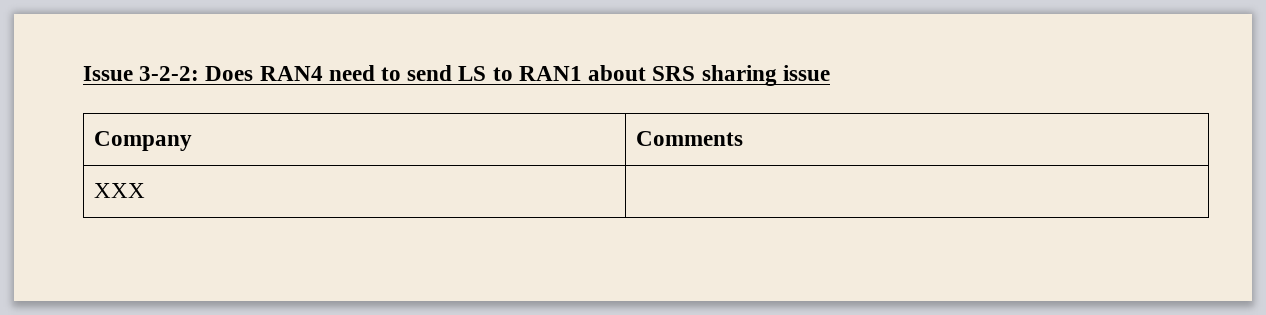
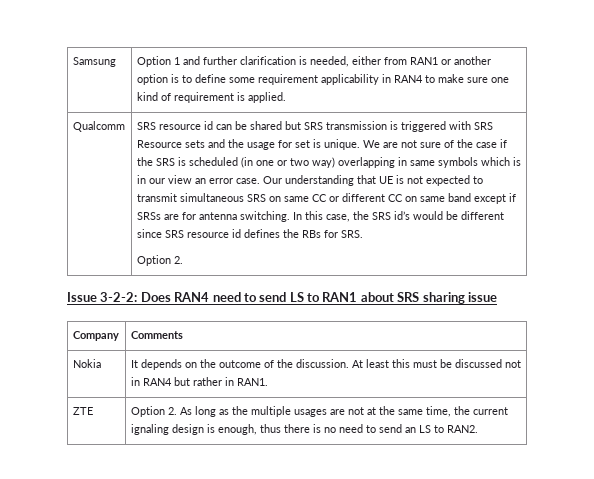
+ Samsung | Option 1 and further clarification is needed, either from RAN1 or another option is to define some requirement applicability in RAN4 to make sure one kind of requirement is applied.
+ Qualcomm | SRS resource id can be shared but SRS transmission is triggered with SRS Resource sets and the usage for set is unique. We are not sure of the case if the SRS is scheduled (in one or two way) overlapping in same symbols which is in our view an error case. Our understanding that UE is not expected to transmit simultaneous SRS on same CC or different CC on same band except if SRSs are for antenna switching. In this case, the SRS id’s would be different since SRS resource id defines the RBs for SRS.
+ Option 2.
- XXX |
+ Nokia | It depends on the outcome of the discussion. At least this must be discussed not in RAN4 but rather in RAN1.
+ ZTE | Option 2. As long as the multiple usages are not at the same time, the current ignaling design is enough, thus there is no need to send an LS to RAN2.

